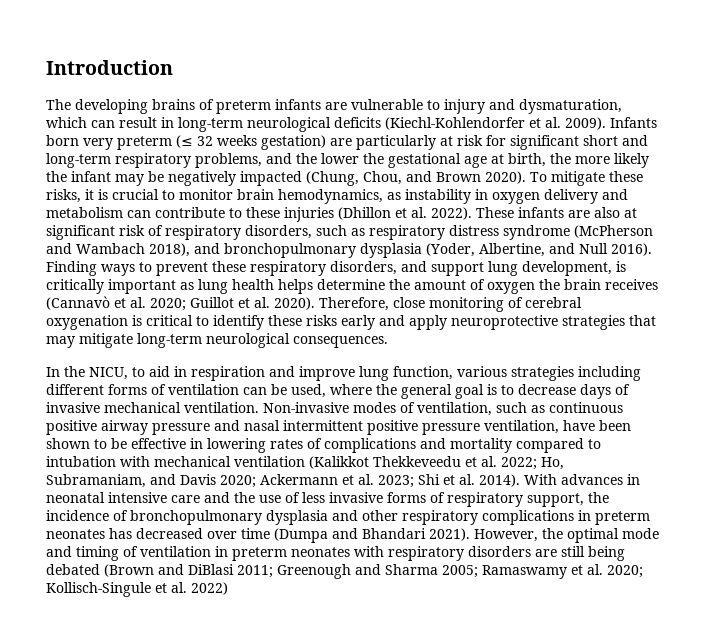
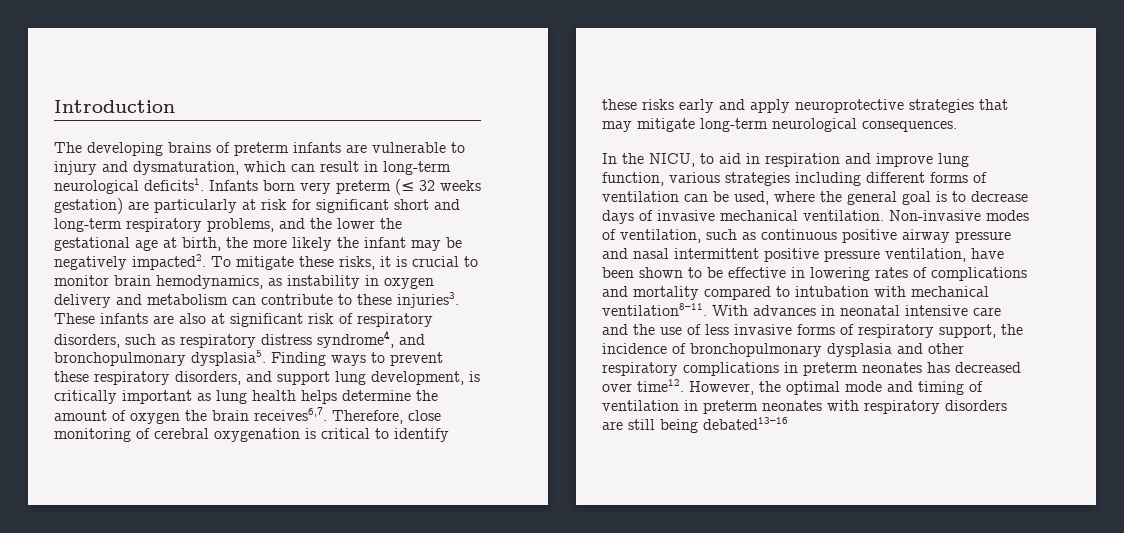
- The developing brains of preterm infants are vulnerable to injury and dysmaturation, which can result in long-term neurological deficits (Kiechl-Kohlendorfer et al. 2009).
+ The developing brains of preterm infants are vulnerable to injury and dysmaturation, which can result in long-term neurological deficits1.
- Infants born very preterm (≤ 32 weeks gestation) are particularly at risk for significant short and long-term respiratory problems, and the lower the gestational age at birth, the more likely the infant may be negatively impacted (Chung, Chou, and Brown 2020).
+ Infants born very preterm (≤ 32 weeks gestation) are particularly at risk for significant short and long-term respiratory problems, and the lower the gestational age at birth, the more likely the infant may be negatively impacted2.
- To mitigate these risks, it is crucial to monitor brain hemodynamics, as instability in oxygen delivery and metabolism can contribute to these injuries (Dhillon et al. 2022).
+ To mitigate these risks, it is crucial to monitor brain hemodynamics, as instability in oxygen delivery and metabolism can contribute to these injuries3.
- These infants are also at significant risk of respiratory disorders, such as respiratory distress syndrome (McPherson and Wambach 2018), and bronchopulmonary dysplasia (Yoder, Albertine, and Null 2016).
+ These infants are also at significant risk of respiratory disorders, such as respiratory distress syndrome4, and bronchopulmonary dysplasia5.
- Finding ways to prevent these respiratory disorders, and support lung development, is critically important as lung health helps determine the amount of oxygen the brain receives (Cannavò et al. 2020; Guillot et al. 2020).
+ Finding ways to prevent these respiratory disorders, and support lung development, is critically important as lung health helps determine the amount of oxygen the brain receives6,7.
- Non-invasive modes of ventilation, such as continuous positive airway pressure and nasal intermittent positive pressure ventilation, have been shown to be effective in lowering rates of complications and mortality compared to intubation with mechanical ventilation (Kalikkot Thekkeveedu et al. 2022; Ho, Subramaniam, and Davis 2020; Ackermann et al. 2023; Shi et al. 2014).
+ Non-invasive modes of ventilation, such as continuous positive airway pressure and nasal intermittent positive pressure ventilation, have been shown to be effective in lowering rates of complications and mortality compared to intubation with mechanical ventilation8–11.
- With advances in neonatal intensive care and the use of less invasive forms of respiratory support, the incidence of bronchopulmonary dysplasia and other respiratory complications in preterm neonates has decreased over time (Dumpa and Bhandari 2021).
+ With advances in neonatal intensive care and the use of less invasive forms of respiratory support, the incidence of bronchopulmonary dysplasia and other respiratory complications in preterm neonates has decreased over time12.
- However, the optimal mode and timing of ventilation in preterm neonates with respiratory disorders are still being debated (Brown and DiBlasi 2011; Greenough and Sharma 2005; Ramaswamy et al. 2020; Kollisch-Singule et al. 2022)
+ However, the optimal mode and timing of ventilation in preterm neonates with respiratory disorders are still being debated13–16

